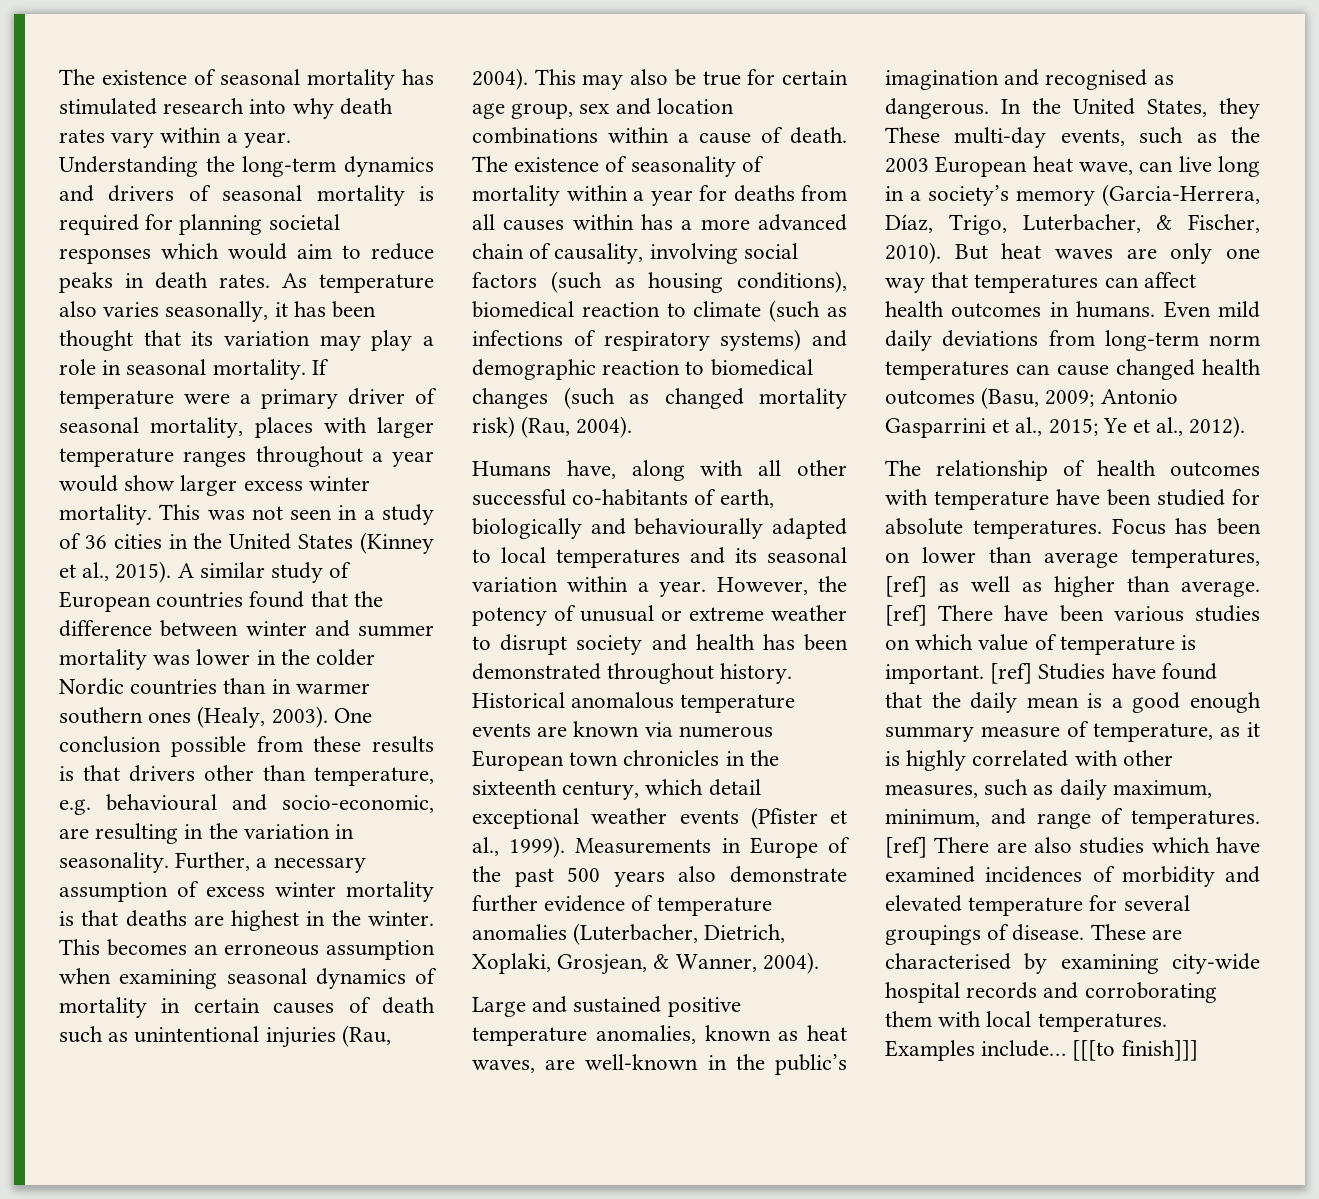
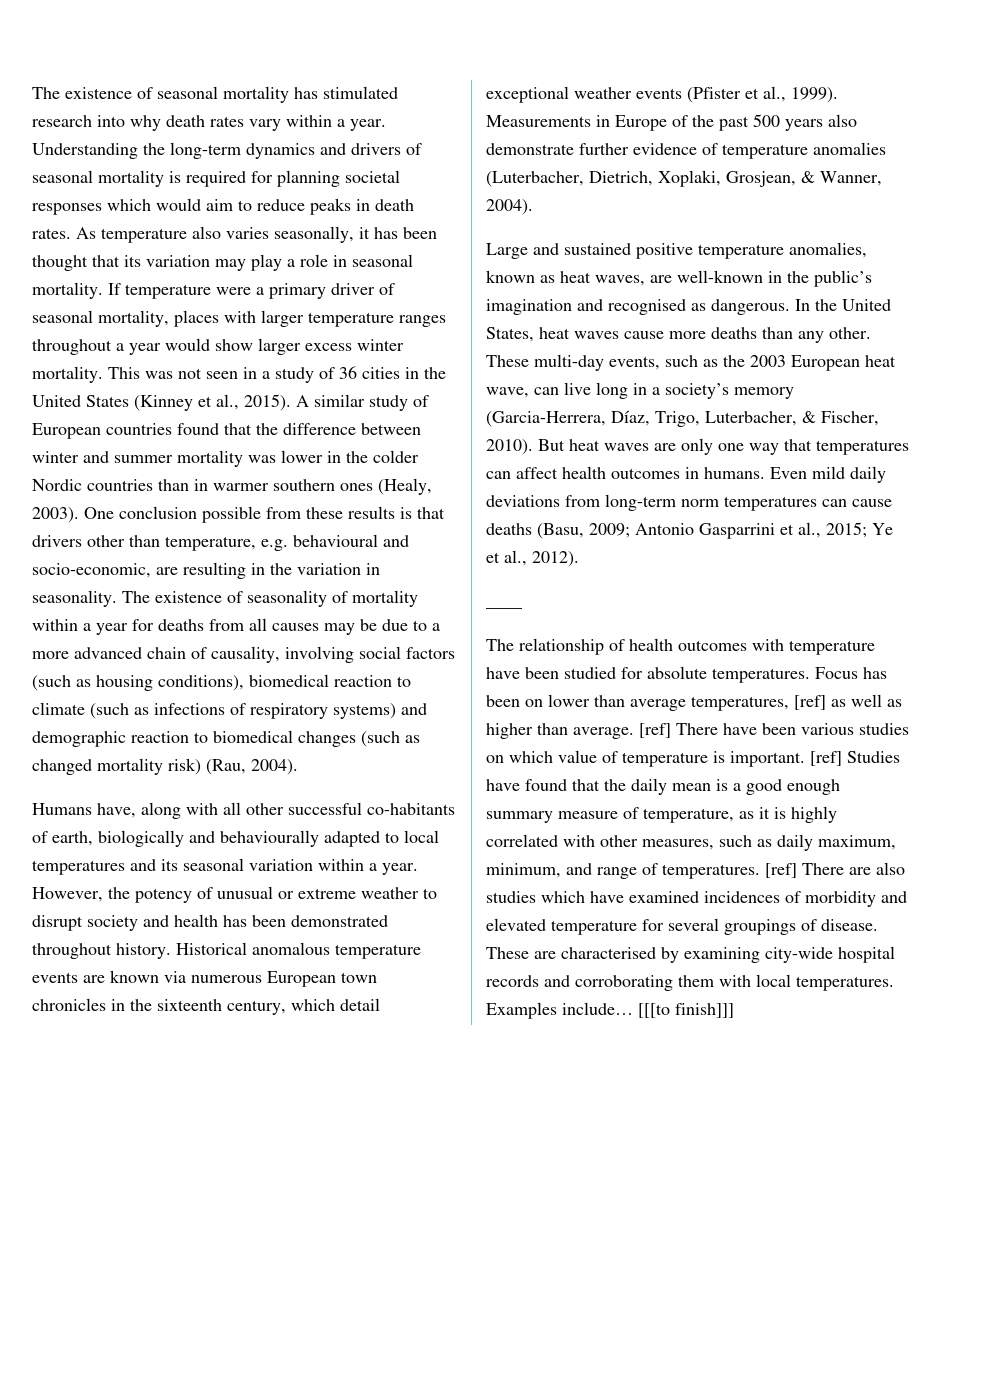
- Further, a necessary assumption of excess winter mortality is that deaths are highest in the winter. This becomes an erroneous assumption when examining seasonal dynamics of mortality in certain causes of death such as unintentional injuries (Rau, 2004). This may also be true for certain age group, sex and location combinations within a cause of death.
- The existence of seasonality of mortality within a year for deaths from all causes within has a more advanced chain of causality, involving social factors (such as housing conditions), biomedical reaction to climate (such as infections of respiratory systems) and demographic reaction to biomedical changes (such as changed mortality risk) (Rau, 2004).
+ The existence of seasonality of mortality within a year for deaths from all causes may be due to a more advanced chain of causality, involving social factors (such as housing conditions), biomedical reaction to climate (such as infections of respiratory systems) and demographic reaction to biomedical changes (such as changed mortality risk) (Rau, 2004).
- In the United States, they These multi-day events, such as the 2003 European heat wave, can live long in a society’s memory (Garcia-Herrera, Díaz, Trigo, Luterbacher, & Fischer, 2010).
+ In the United States, heat waves cause more deaths than any other. These multi-day events, such as the 2003 European heat wave, can live long in a society’s memory (Garcia-Herrera, Díaz, Trigo, Luterbacher, & Fischer, 2010).
- Even mild daily deviations from long-term norm temperatures can cause changed health outcomes (Basu, 2009; Antonio Gasparrini et al., 2015; Ye et al., 2012).
+ Even mild daily deviations from long-term norm temperatures can cause deaths (Basu, 2009; Antonio Gasparrini et al., 2015; Ye et al., 2012).
+ ____

